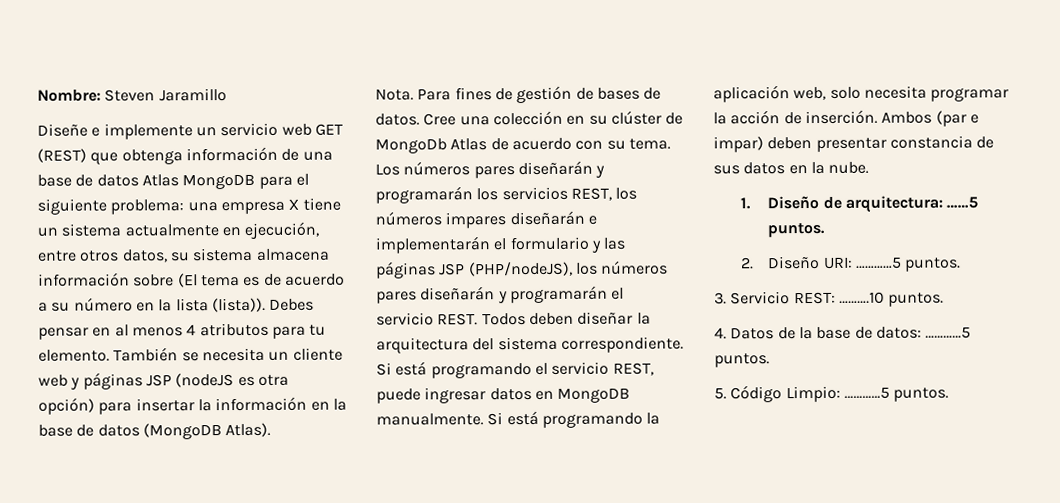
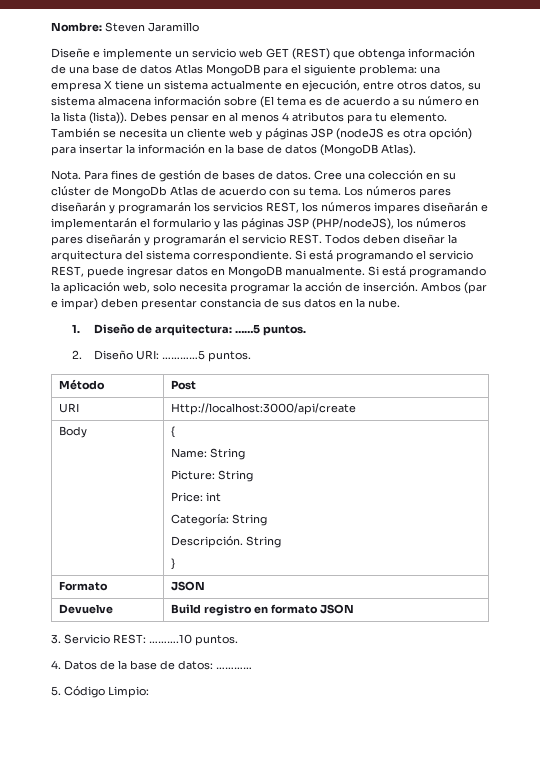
+ Método | Post
+ URI | Http://localhost:3000/api/create
+ Body | {
+ Name: String
+ Picture: String
+ Price: int
+ Categoría: String
+ Descripción. String
+ }
+ Formato | JSON
+ Devuelve | Build registro en formato JSON
- 4. Datos de la base de datos: …………5 puntos.
+ 4. Datos de la base de datos: …………
- 5. Código Limpio: …………5 puntos.
+ 5. Código Limpio:

